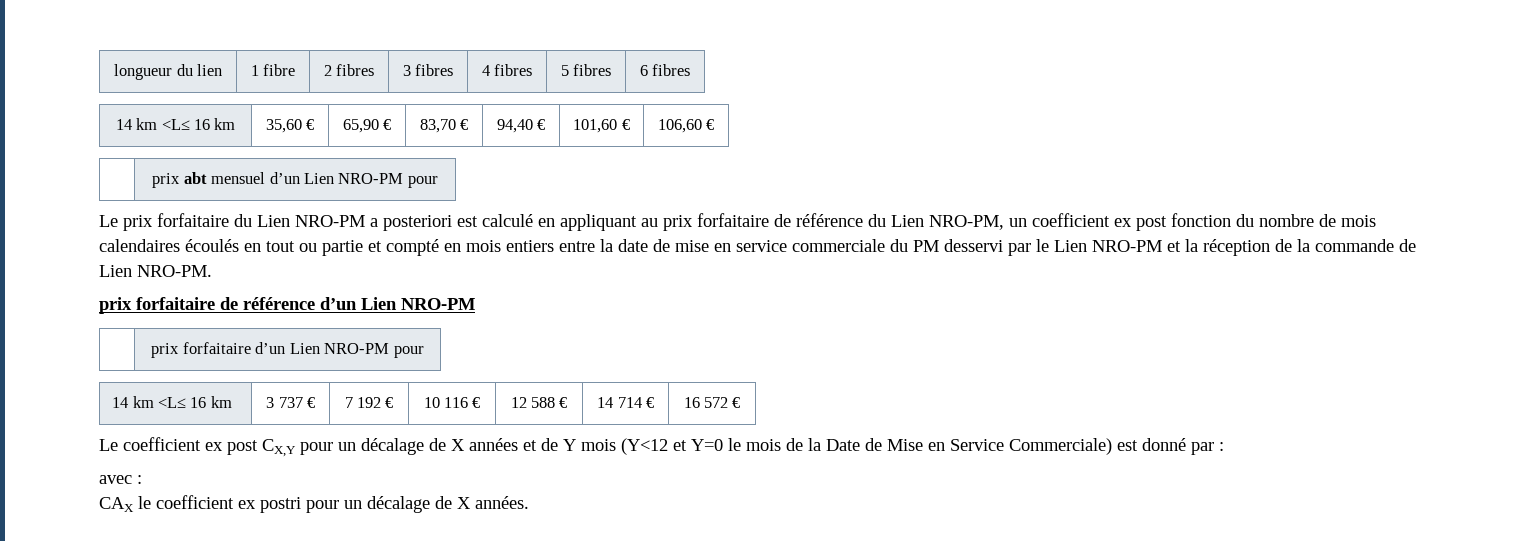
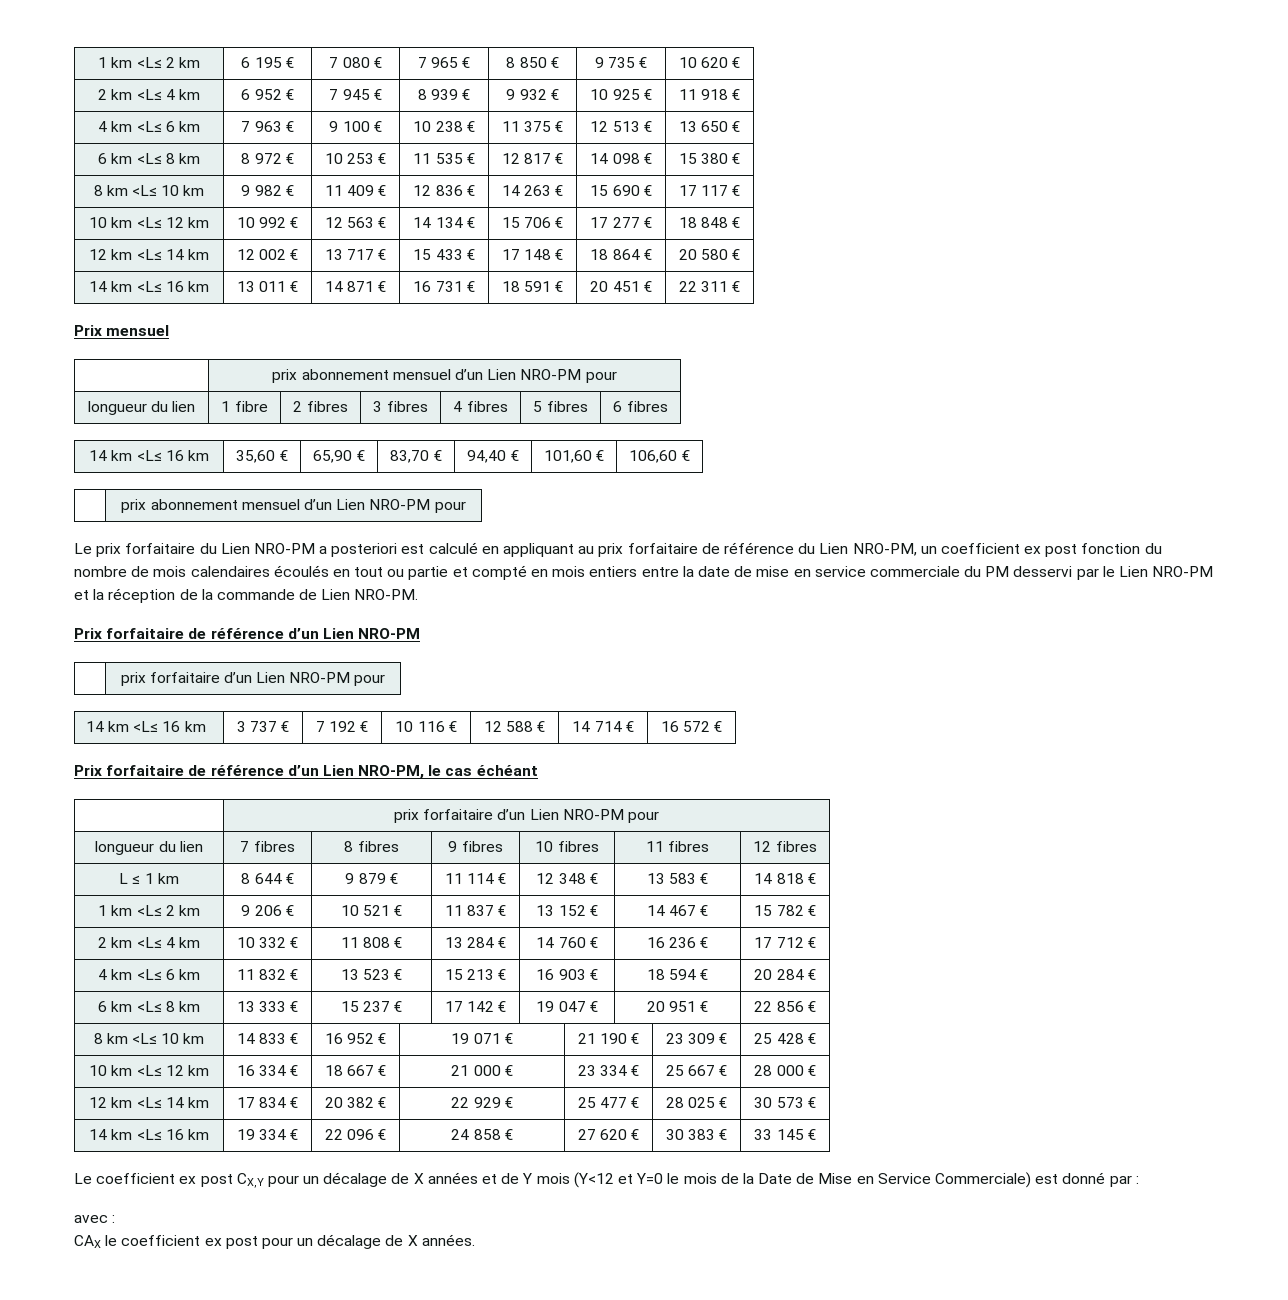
+ 1 km <L≤ 2 km | 6 195 € | 7 080 € | 7 965 € | 8 850 € | 9 735 € | 10 620 €
+ 2 km <L≤ 4 km | 6 952 € | 7 945 € | 8 939 € | 9 932 € | 10 925 € | 11 918 €
+ 4 km <L≤ 6 km | 7 963 € | 9 100 € | 10 238 € | 11 375 € | 12 513 € | 13 650 €
+ 6 km <L≤ 8 km | 8 972 € | 10 253 € | 11 535 € | 12 817 € | 14 098 € | 15 380 €
+ 8 km <L≤ 10 km | 9 982 € | 11 409 € | 12 836 € | 14 263 € | 15 690 € | 17 117 €
+ 10 km <L≤ 12 km | 10 992 € | 12 563 € | 14 134 € | 15 706 € | 17 277 € | 18 848 €
+ 12 km <L≤ 14 km | 12 002 € | 13 717 € | 15 433 € | 17 148 € | 18 864 € | 20 580 €
+ 14 km <L≤ 16 km | 13 011 € | 14 871 € | 16 731 € | 18 591 € | 20 451 € | 22 311 €
+ Prix mensuel
+ | prix abonnement mensuel d’un Lien NRO-PM pour
  14 km <L≤ 16 km | 35,60 € | 65,90 € | 83,70 € | 94,40 € | 101,60 € | 106,60 €
- | prix abt mensuel d’un Lien NRO-PM pour
+ | prix abonnement mensuel d’un Lien NRO-PM pour
- prix forfaitaire de référence d’un Lien NRO-PM
+ Prix forfaitaire de référence d’un Lien NRO-PM
+ Prix forfaitaire de référence d’un Lien NRO-PM, le cas échéant
+ | prix forfaitaire d’un Lien NRO-PM pour
+ longueur du lien | 7 fibres | 8 fibres | 9 fibres | 10 fibres | 11 fibres | 12 fibres
+ L ≤ 1 km | 8 644 € | 9 879 € | 11 114 € | 12 348 € | 13 583 € | 14 818 €
+ 1 km <L≤ 2 km | 9 206 € | 10 521 € | 11 837 € | 13 152 € | 14 467 € | 15 782 €
+ 2 km <L≤ 4 km | 10 332 € | 11 808 € | 13 284 € | 14 760 € | 16 236 € | 17 712 €
+ 4 km <L≤ 6 km | 11 832 € | 13 523 € | 15 213 € | 16 903 € | 18 594 € | 20 284 €
+ 6 km <L≤ 8 km | 13 333 € | 15 237 € | 17 142 € | 19 047 € | 20 951 € | 22 856 €
+ 8 km <L≤ 10 km | 14 833 € | 16 952 € | 19 071 € | 21 190 € | 23 309 € | 25 428 €
+ 10 km <L≤ 12 km | 16 334 € | 18 667 € | 21 000 € | 23 334 € | 25 667 € | 28 000 €
+ 12 km <L≤ 14 km | 17 834 € | 20 382 € | 22 929 € | 25 477 € | 28 025 € | 30 573 €
+ 14 km <L≤ 16 km | 19 334 € | 22 096 € | 24 858 € | 27 620 € | 30 383 € | 33 145 €
- CAX le coefficient ex postri pour un décalage de X années.
+ CAX le coefficient ex post pour un décalage de X années.

